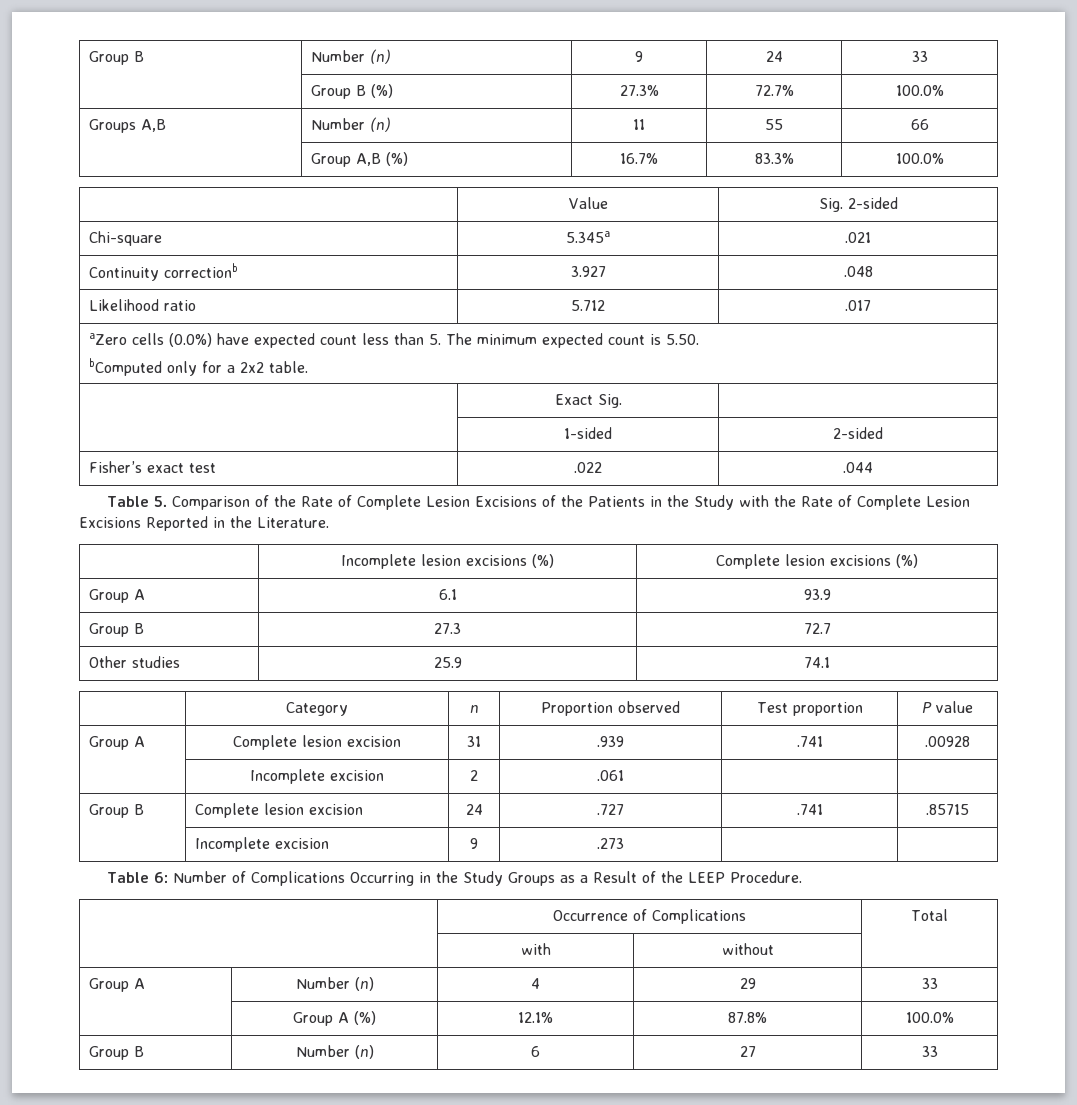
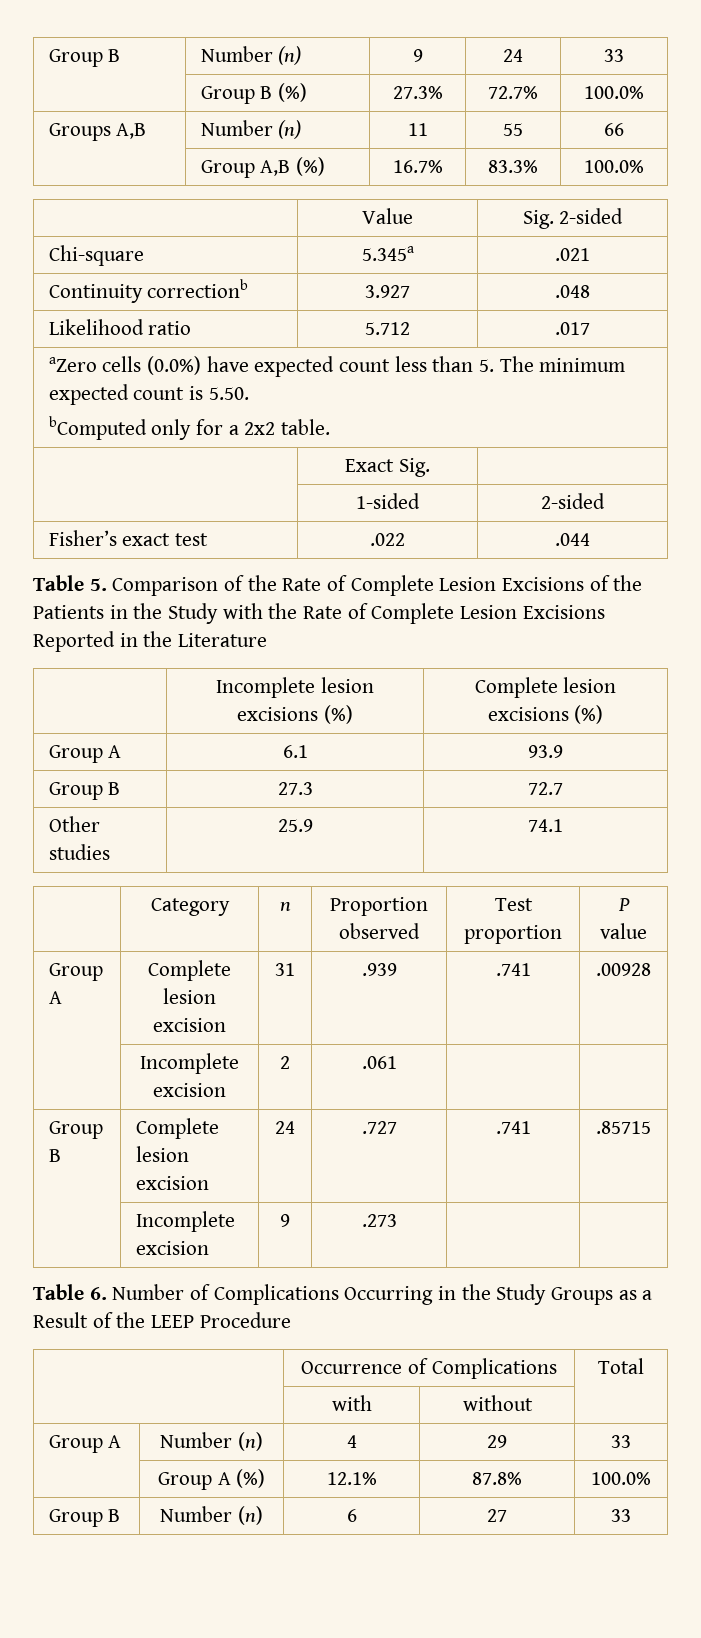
- Table 5. Comparison of the Rate of Complete Lesion Excisions of the Patients in the Study with the Rate of Complete Lesion Excisions Reported in the Literature.
+ Table 5. Comparison of the Rate of Complete Lesion Excisions of the Patients in the Study with the Rate of Complete Lesion Excisions Reported in the Literature
- Table 6: Number of Complications Occurring in the Study Groups as a Result of the LEEP Procedure.
+ Table 6. Number of Complications Occurring in the Study Groups as a Result of the LEEP Procedure

